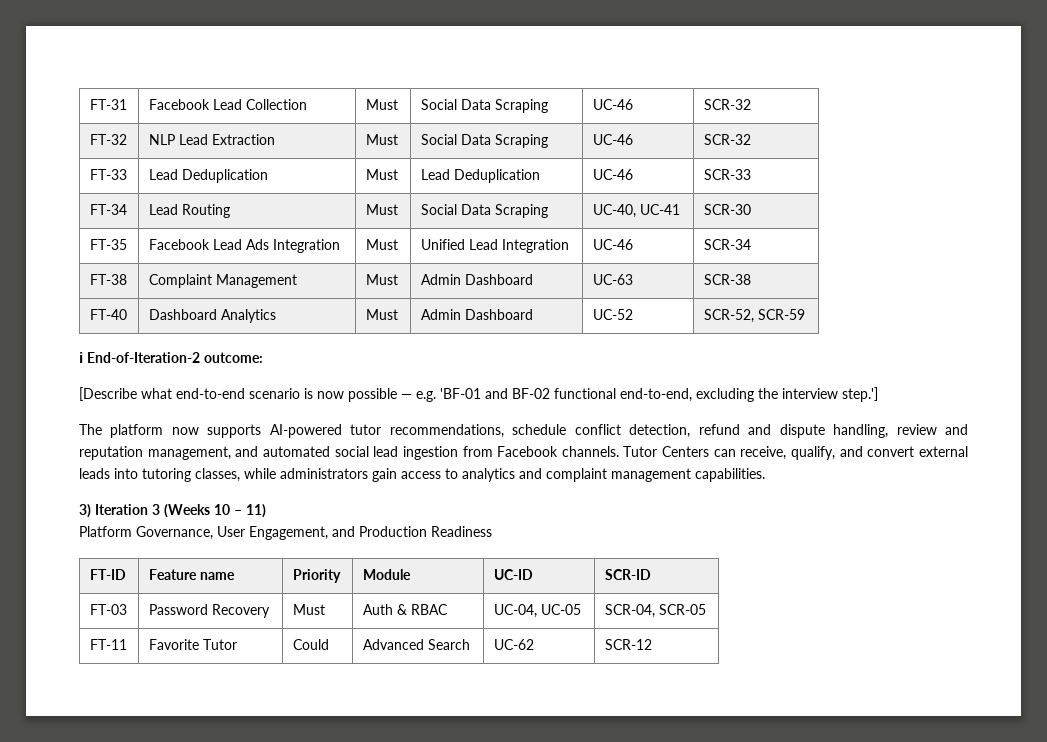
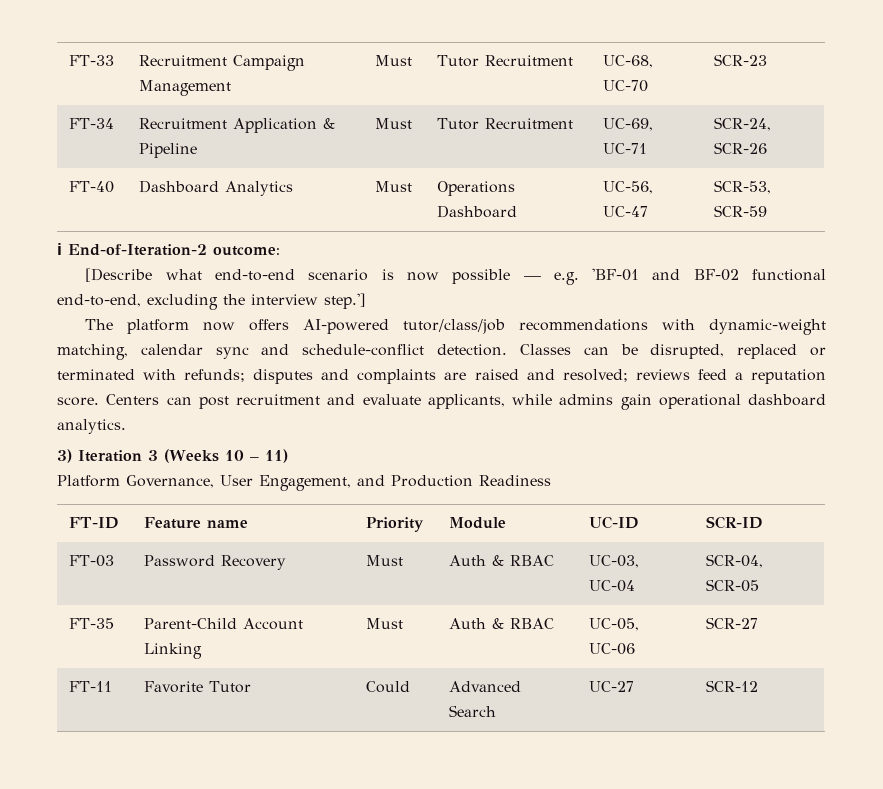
- FT-31 | Facebook Lead Collection | Must | Social Data Scraping | UC-46 | SCR-32
- FT-32 | NLP Lead Extraction | Must | Social Data Scraping | UC-46 | SCR-32
- FT-33 | Lead Deduplication | Must | Lead Deduplication | UC-46 | SCR-33
- FT-34 | Lead Routing | Must | Social Data Scraping | UC-40, UC-41 | SCR-30
- FT-35 | Facebook Lead Ads Integration | Must | Unified Lead Integration | UC-46 | SCR-34
- FT-38 | Complaint Management | Must | Admin Dashboard | UC-63 | SCR-38
+ FT-33 | Recruitment Campaign Management | Must | Tutor Recruitment | UC-68, UC-70 | SCR-23
+ FT-34 | Recruitment Application & Pipeline | Must | Tutor Recruitment | UC-69, UC-71 | SCR-24, SCR-26
- FT-40 | Dashboard Analytics | Must | Admin Dashboard | UC-52 | SCR-52, SCR-59
+ FT-40 | Dashboard Analytics | Must | Operations Dashboard | UC-56, UC-47 | SCR-53, SCR-59
- The platform now supports AI-powered tutor recommendations, schedule conflict detection, refund and dispute handling, review and reputation management, and automated social lead ingestion from Facebook channels. Tutor Centers can receive, qualify, and convert external leads into tutoring classes, while administrators gain access to analytics and complaint management capabilities.
+ The platform now offers AI-powered tutor/class/job recommendations with dynamic-weight matching, calendar sync and schedule-conflict detection. Classes can be disrupted, replaced or terminated with refunds; disputes and complaints are raised and resolved; reviews feed a reputation score. Centers can post recruitment and evaluate applicants, while admins gain operational dashboard analytics.
- FT-03 | Password Recovery | Must | Auth & RBAC | UC-04, UC-05 | SCR-04, SCR-05
+ FT-03 | Password Recovery | Must | Auth & RBAC | UC-03, UC-04 | SCR-04, SCR-05
+ FT-35 | Parent-Child Account Linking | Must | Auth & RBAC | UC-05, UC-06 | SCR-27
- FT-11 | Favorite Tutor | Could | Advanced Search | UC-62 | SCR-12
+ FT-11 | Favorite Tutor | Could | Advanced Search | UC-27 | SCR-12

